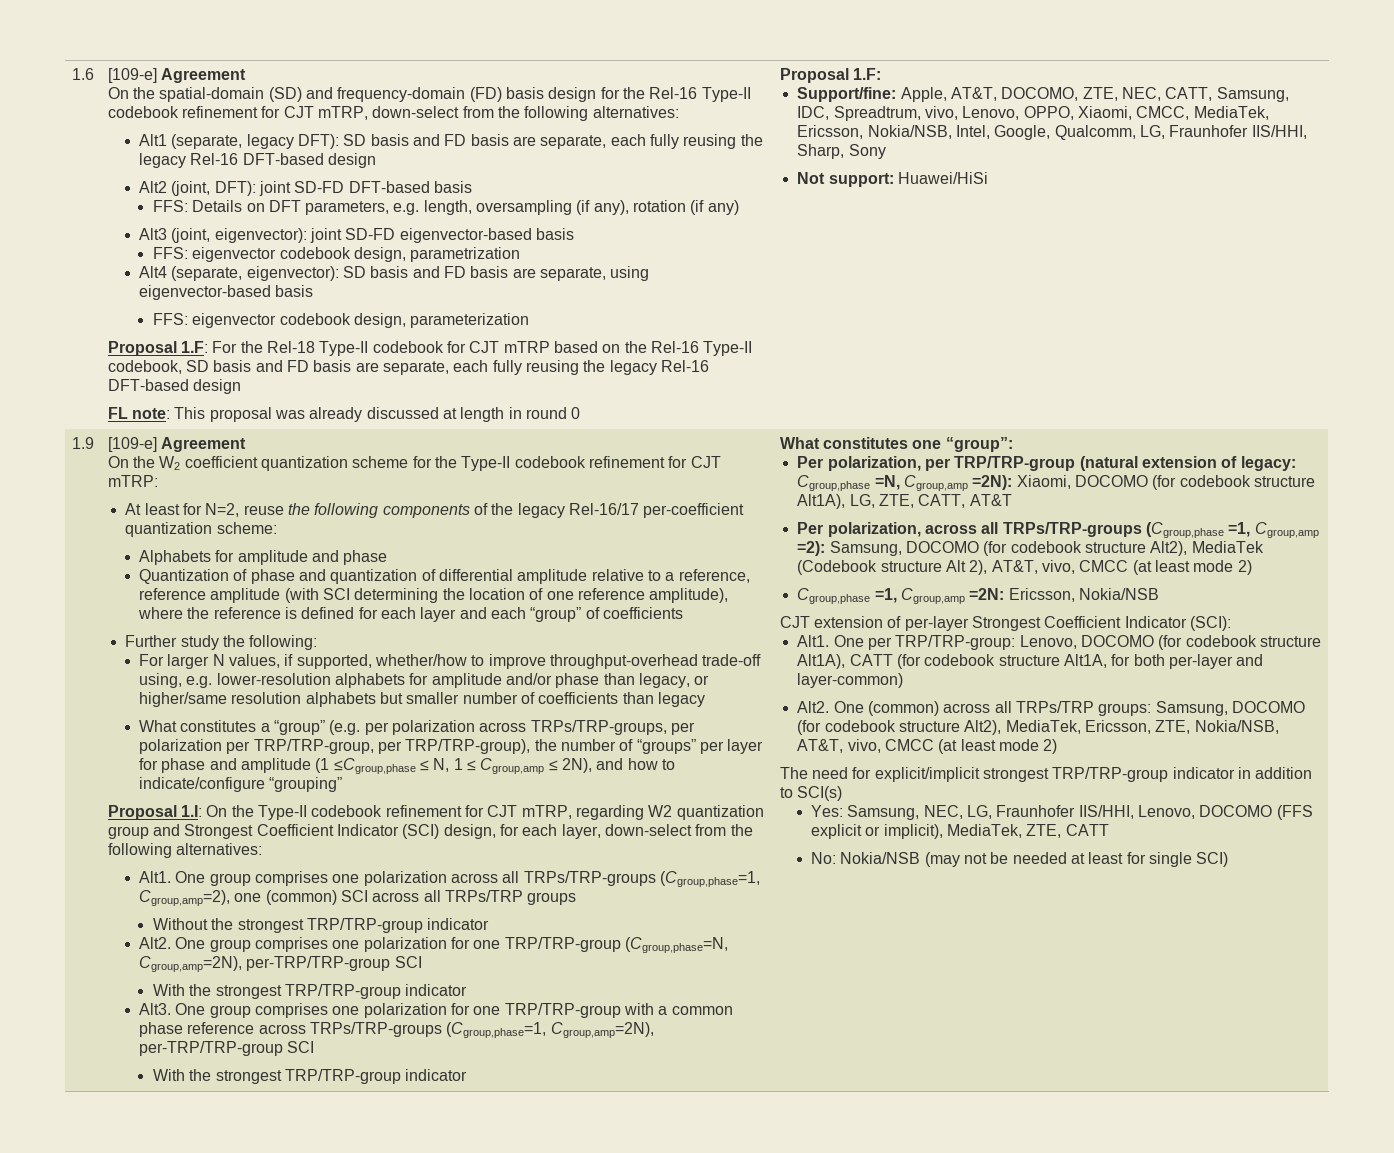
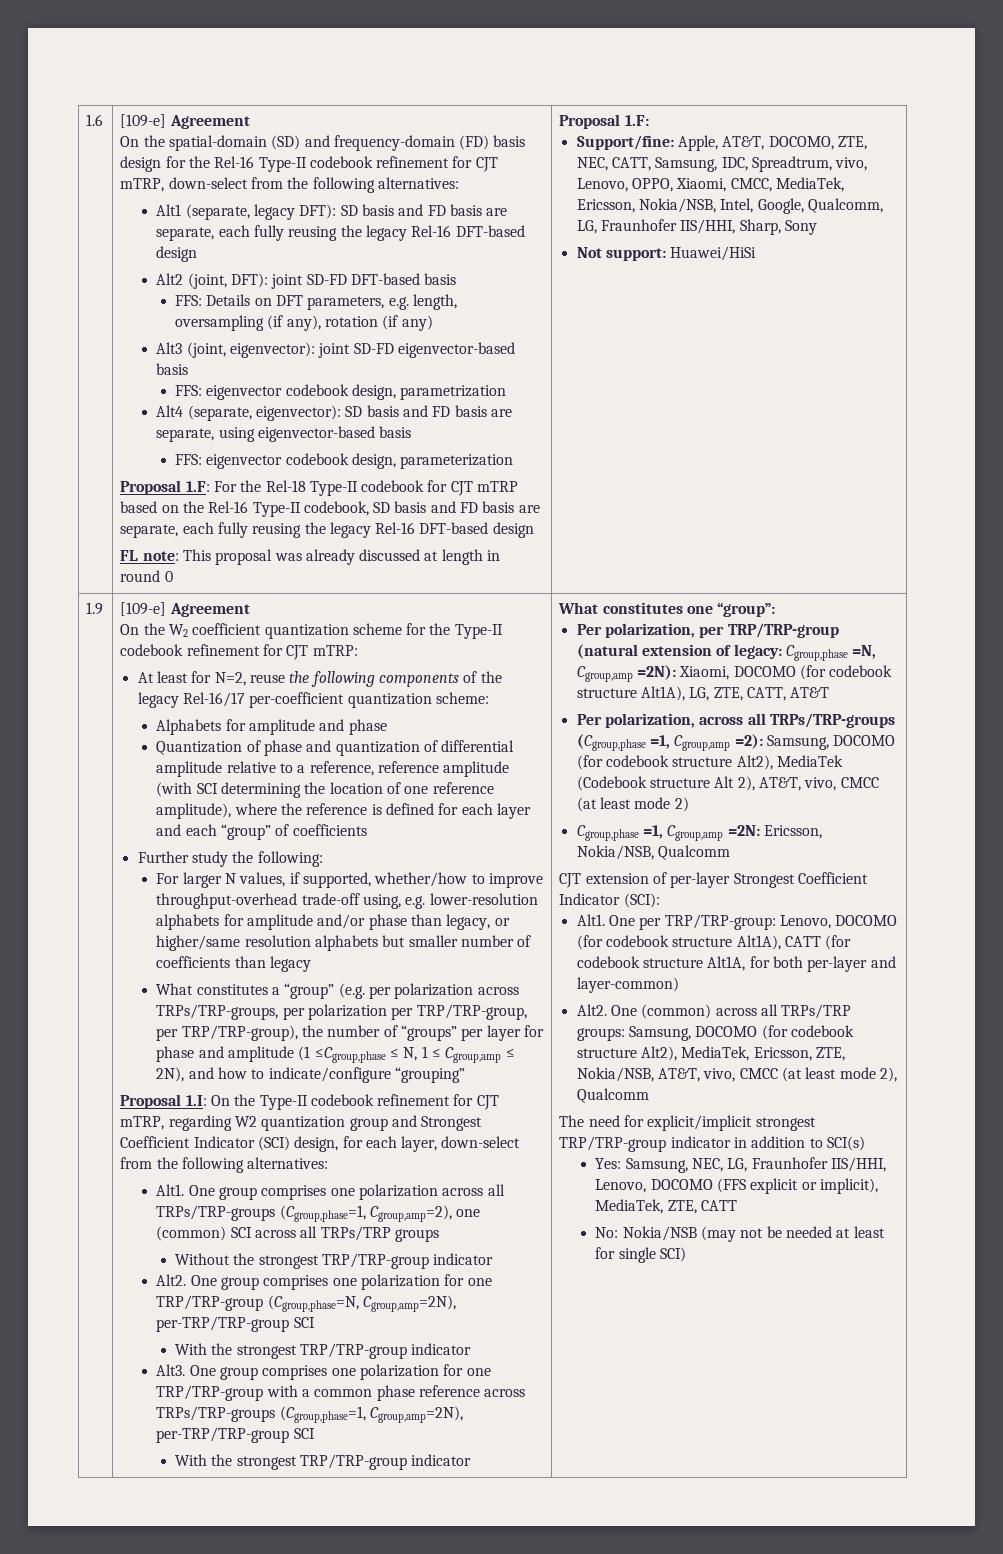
- Cgroup,phase =1, Cgroup,amp =2N: Ericsson, Nokia/NSB
+ Cgroup,phase =1, Cgroup,amp =2N: Ericsson, Nokia/NSB, Qualcomm
- One (common) across all TRPs/TRP groups: Samsung, DOCOMO (for codebook structure Alt2), MediaTek, Ericsson, ZTE, Nokia/NSB, AT&T, vivo, CMCC (at least mode 2)
+ One (common) across all TRPs/TRP groups: Samsung, DOCOMO (for codebook structure Alt2), MediaTek, Ericsson, ZTE, Nokia/NSB, AT&T, vivo, CMCC (at least mode 2), Qualcomm

